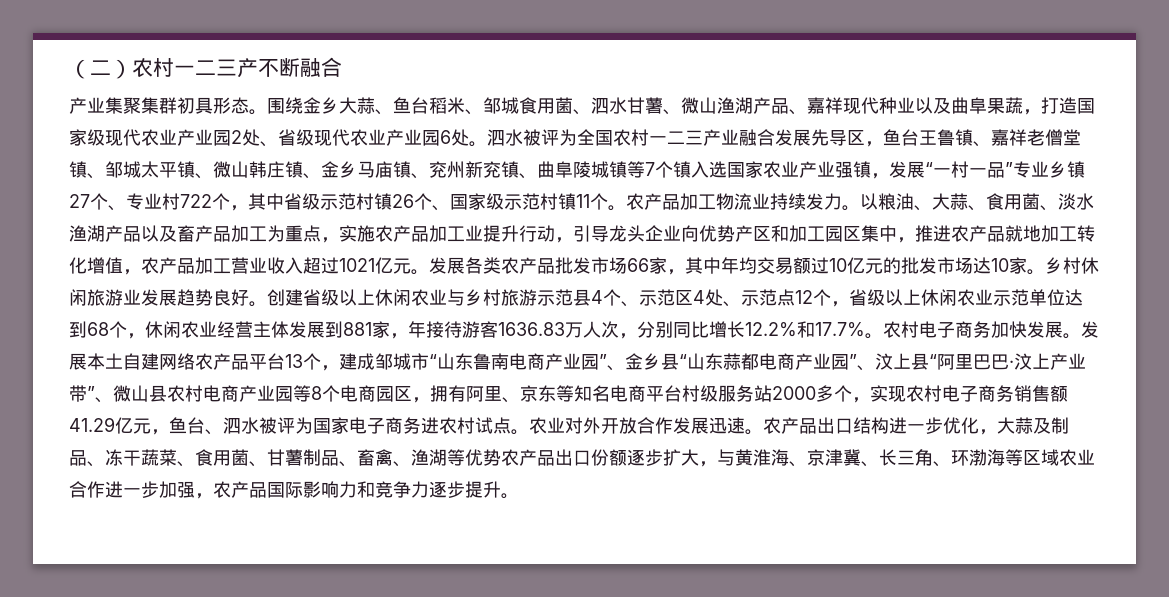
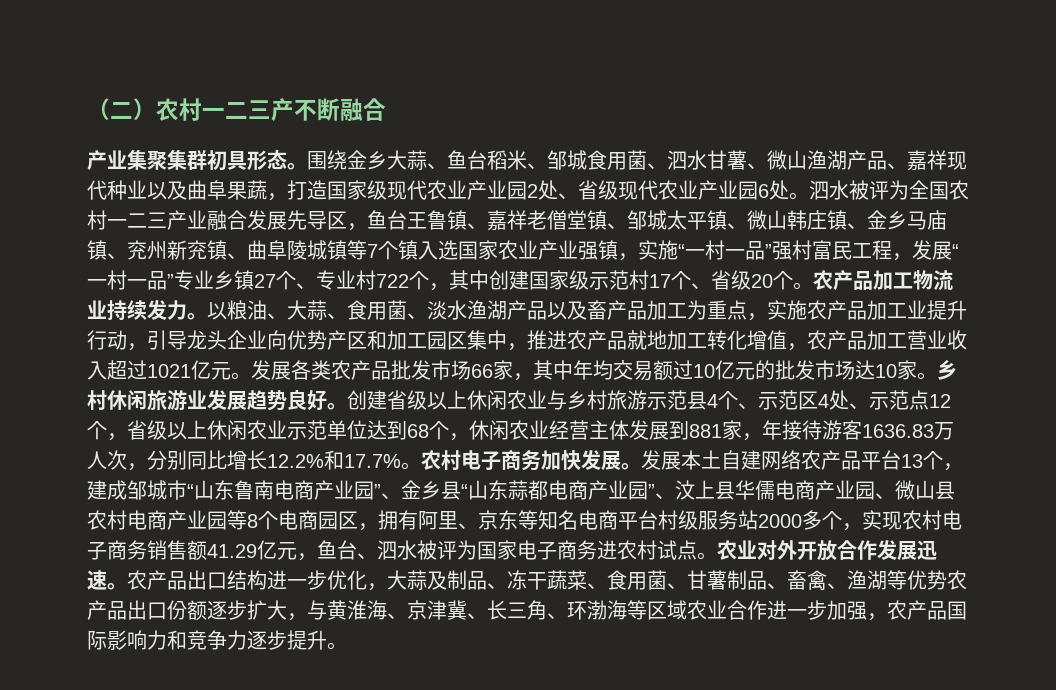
- 泗水被评为全国农村一二三产业融合发展先导区，鱼台王鲁镇、嘉祥老僧堂镇、邹城太平镇、微山韩庄镇、金乡马庙镇、兖州新兖镇、曲阜陵城镇等7个镇入选国家农业产业强镇，发展“一村一品”专业乡镇27个、专业村722个，其中省级示范村镇26个、国家级示范村镇11个。
+ 泗水被评为全国农村一二三产业融合发展先导区，鱼台王鲁镇、嘉祥老僧堂镇、邹城太平镇、微山韩庄镇、金乡马庙镇、兖州新兖镇、曲阜陵城镇等7个镇入选国家农业产业强镇，实施“一村一品”强村富民工程，发展“一村一品”专业乡镇27个、专业村722个，其中创建国家级示范村17个、省级20个。
- 发展本土自建网络农产品平台13个，建成邹城市“山东鲁南电商产业园”、金乡县“山东蒜都电商产业园”、汶上县“阿里巴巴·汶上产业带”、微山县农村电商产业园等8个电商园区，拥有阿里、京东等知名电商平台村级服务站2000多个，实现农村电子商务销售额41.29亿元，鱼台、泗水被评为国家电子商务进农村试点。
+ 发展本土自建网络农产品平台13个，建成邹城市“山东鲁南电商产业园”、金乡县“山东蒜都电商产业园”、汶上县华儒电商产业园、微山县农村电商产业园等8个电商园区，拥有阿里、京东等知名电商平台村级服务站2000多个，实现农村电子商务销售额41.29亿元，鱼台、泗水被评为国家电子商务进农村试点。

